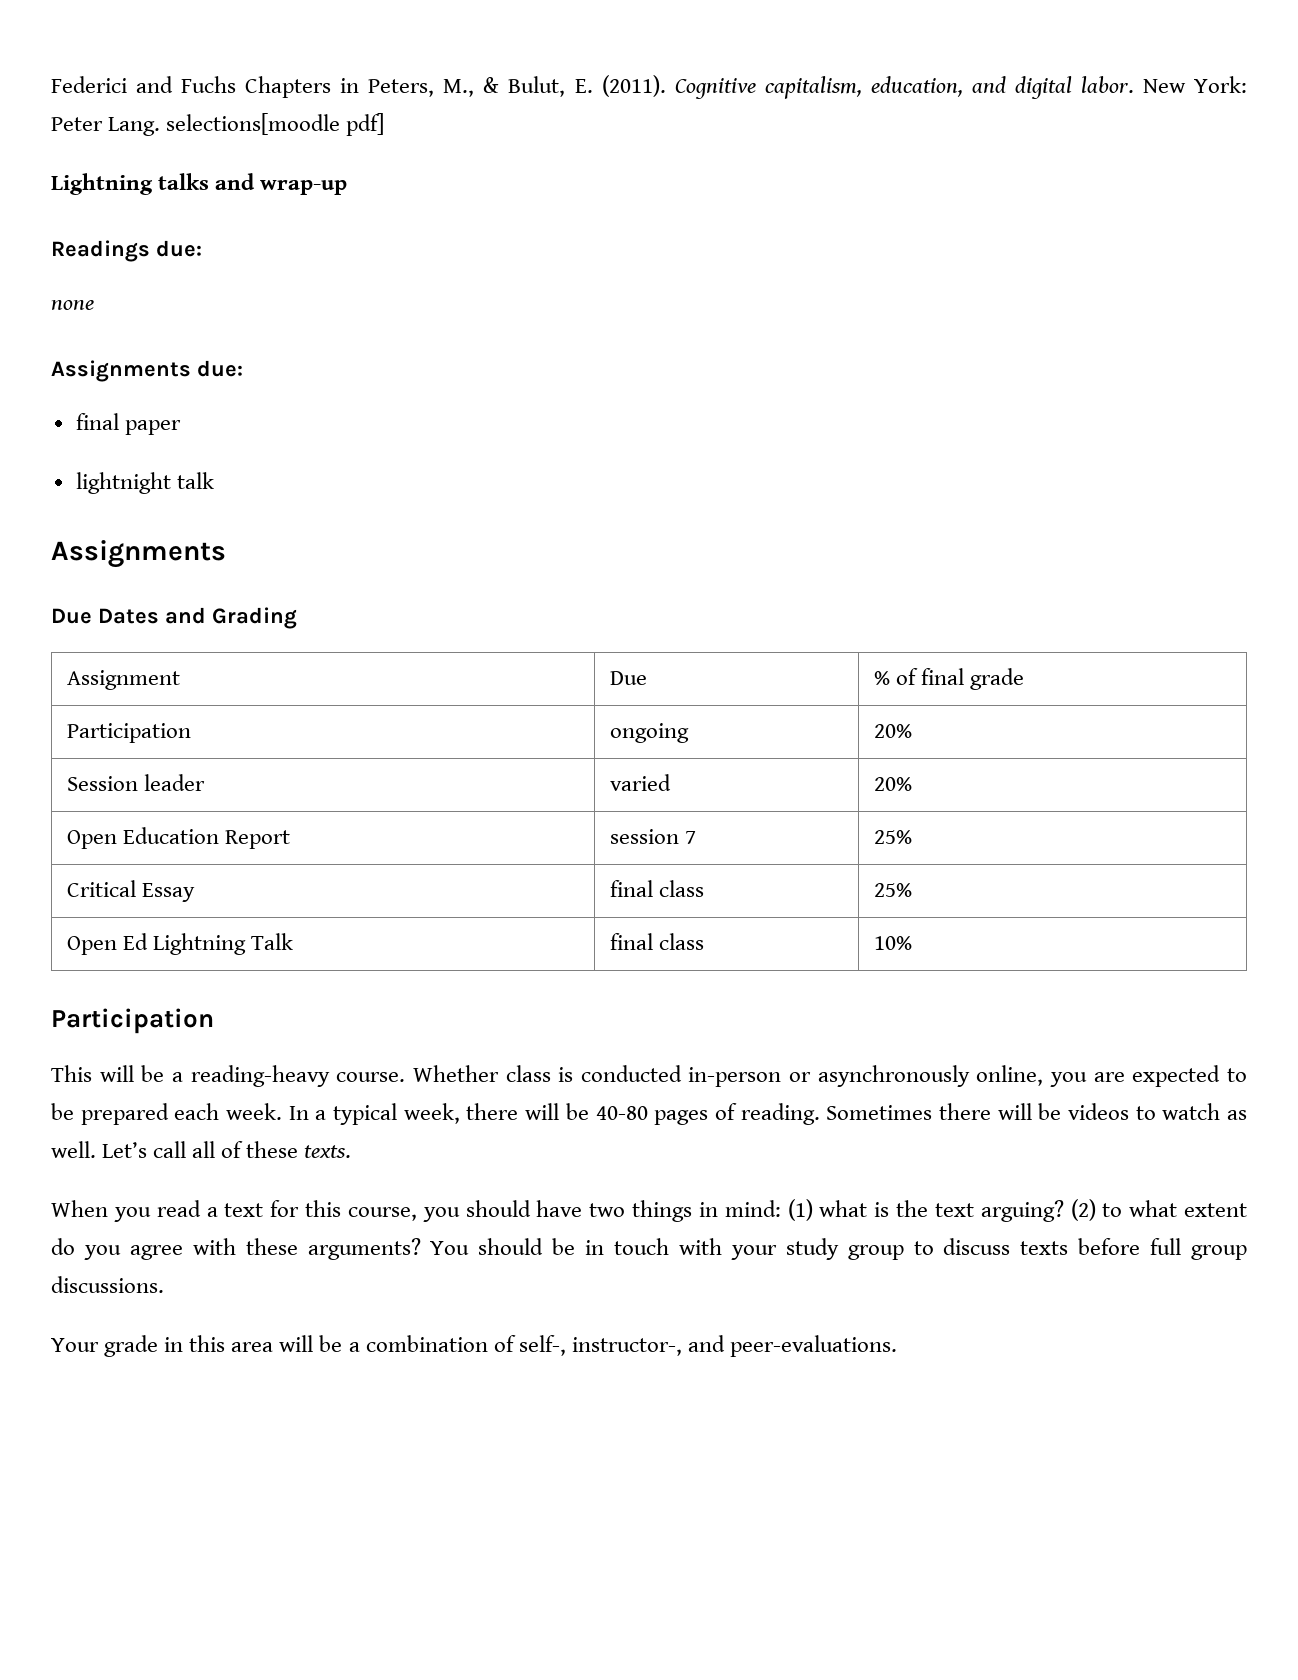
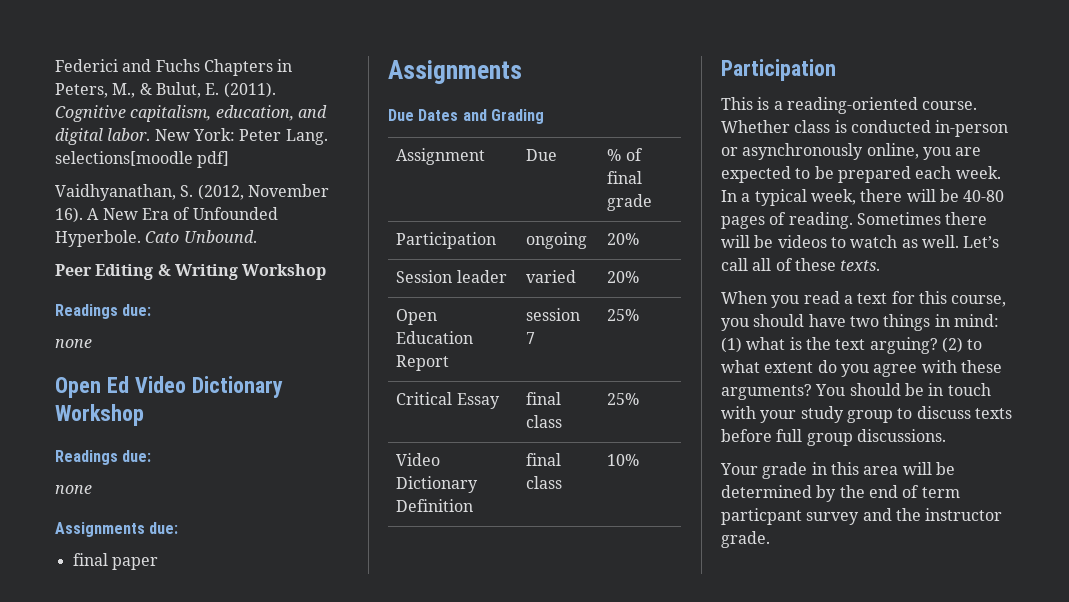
- Lightning talks and wrap-up
+ Vaidhyanathan, S. (2012, November 16). A New Era of Unfounded Hyperbole. Cato Unbound.
+ Peer Editing & Writing Workshop
+ Readings due:
+ none
+ Open Ed Video Dictionary Workshop
- lightnight talk
- Open Ed Lightning Talk | final class | 10%
+ Video Dictionary Definition | final class | 10%
- This will be a reading-heavy course.
+ This is a reading-oriented course.
- Your grade in this area will be a combination of self-, instructor-, and peer-evaluations.
+ Your grade in this area will be determined by the end of term particpant survey and the instructor grade.

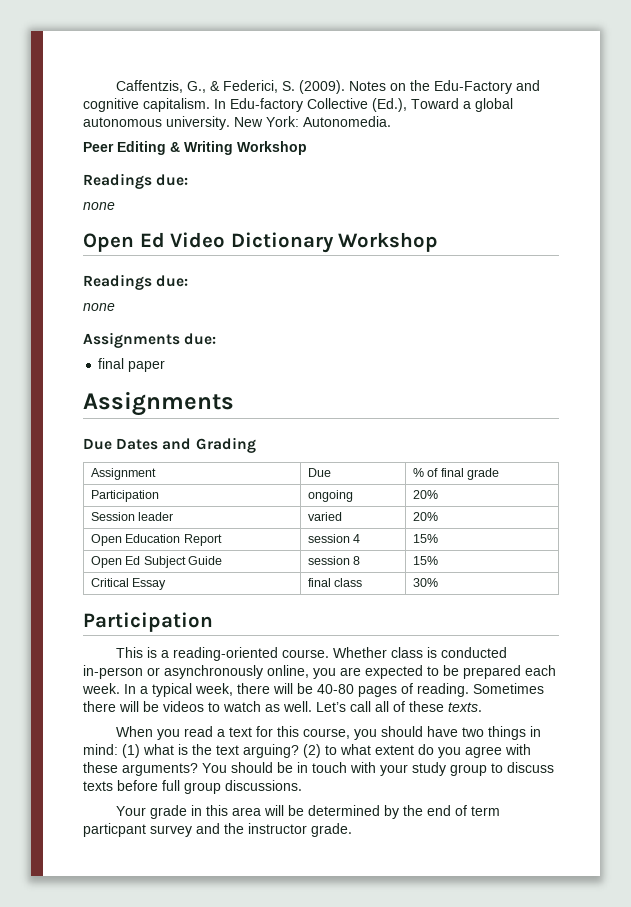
- Federici and Fuchs Chapters in Peters, M., & Bulut, E. (2011). Cognitive capitalism, education, and digital labor. New York: Peter Lang. selections[moodle pdf]
- Vaidhyanathan, S. (2012, November 16). A New Era of Unfounded Hyperbole. Cato Unbound.
+ Caffentzis, G., & Federici, S. (2009). Notes on the Edu-Factory and cognitive capitalism. In Edu-factory Collective (Ed.), Toward a global autonomous university. New York: Autonomedia.
- Open Education Report | session 7 | 25%
- Critical Essay | final class | 25%
- Video Dictionary Definition | final class | 10%
+ Open Education Report | session 4 | 15%
+ Open Ed Subject Guide | session 8 | 15%
+ Critical Essay | final class | 30%

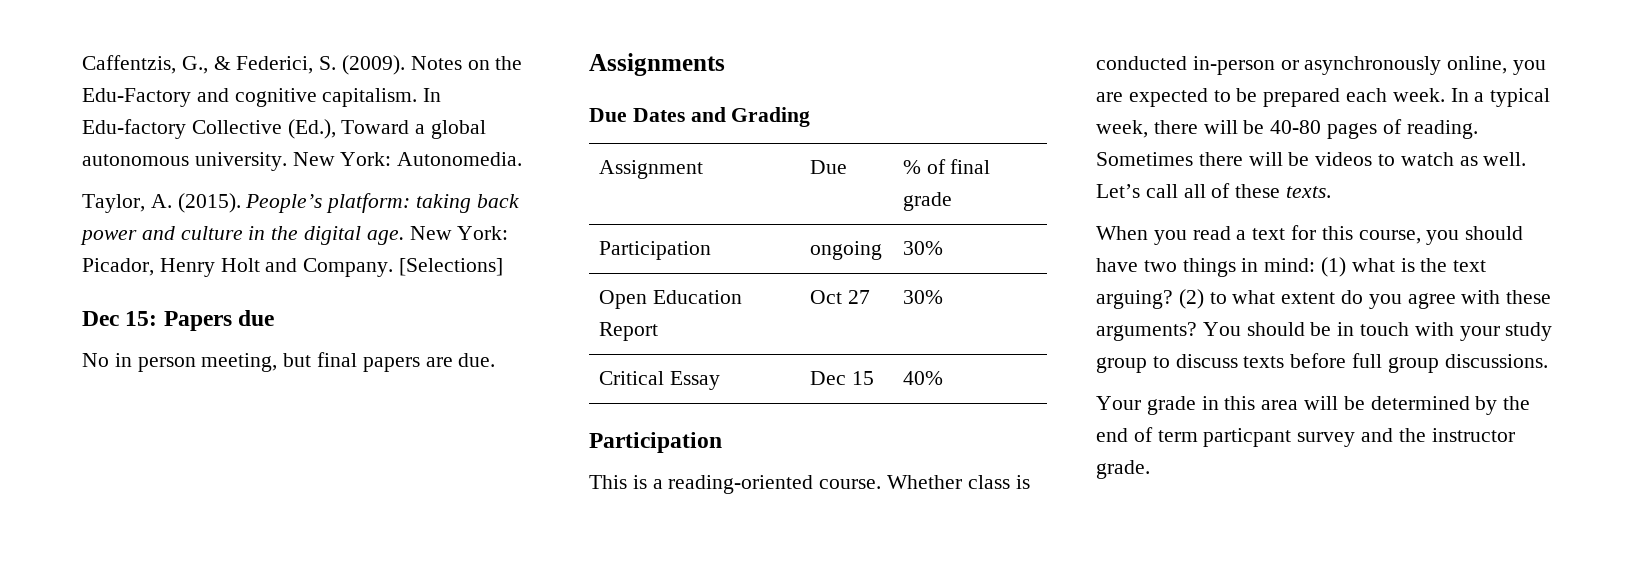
- Peer Editing & Writing Workshop
- Readings due:
- none
- Open Ed Video Dictionary Workshop
- Readings due:
- none
- Assignments due:
- final paper
+ Taylor, A. (2015). People’s platform: taking back power and culture in the digital age. New York: Picador, Henry Holt and Company. [Selections]
+ Dec 15: Papers due
+ No in person meeting, but final papers are due.
- Participation | ongoing | 20%
- Session leader | varied | 20%
- Open Education Report | session 4 | 15%
- Open Ed Subject Guide | session 8 | 15%
+ Participation | ongoing | 30%
+ Open Education Report | Oct 27 | 30%
- Critical Essay | final class | 30%
+ Critical Essay | Dec 15 | 40%

